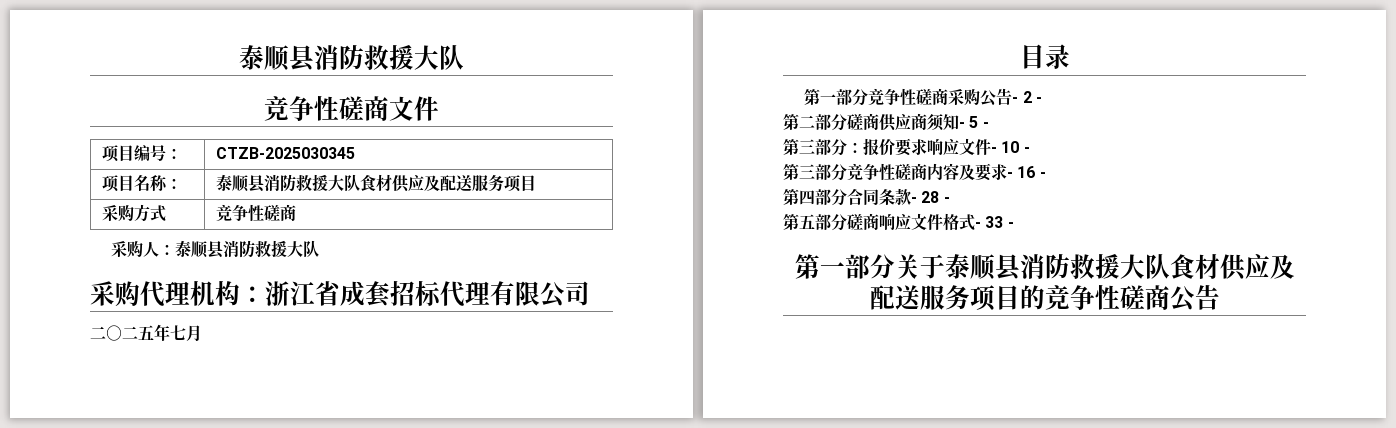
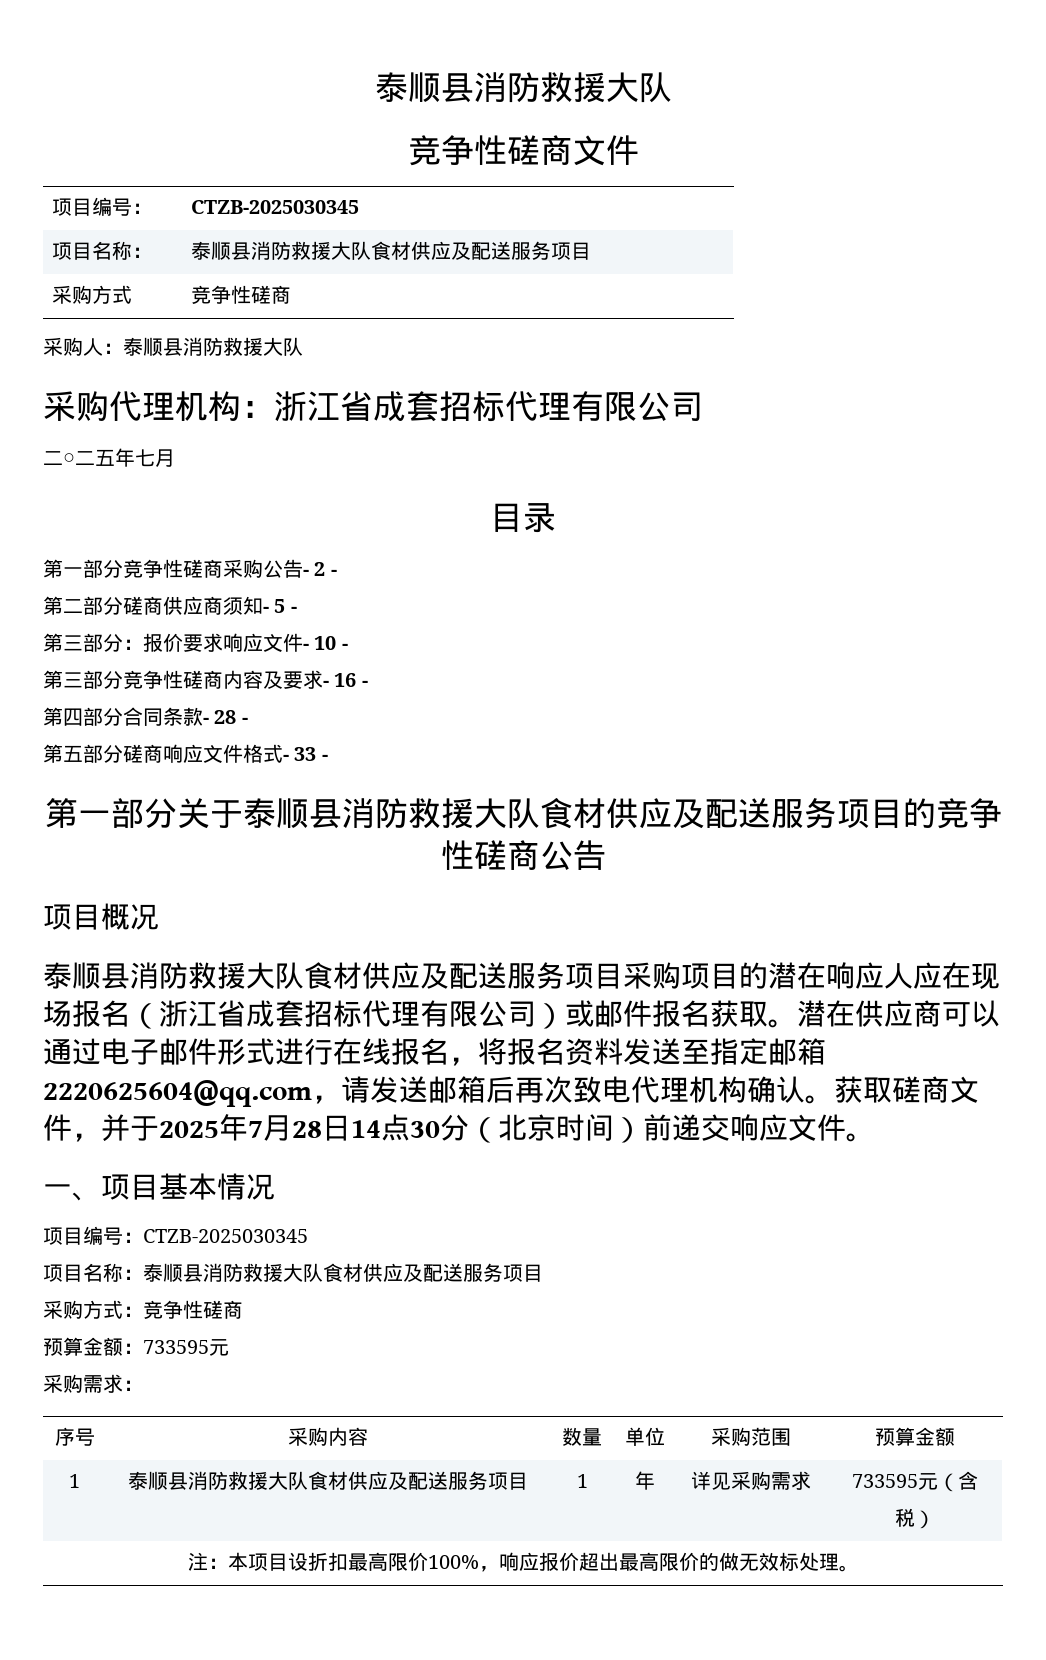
+ 项目概况
+ 泰顺县消防救援大队食材供应及配送服务项目采购项目的潜在响应人应在现场报名（浙江省成套招标代理有限公司）或邮件报名获取。潜在供应商可以通过电子邮件形式进行在线报名，将报名资料发送至指定邮箱2220625604@qq.com，请发送邮箱后再次致电代理机构确认。获取磋商文件，并于2025年7月28日14点30分（北京时间）前递交响应文件。
+ 一、项目基本情况
+ 项目编号：CTZB-2025030345
+ 项目名称：泰顺县消防救援大队食材供应及配送服务项目
+ 采购方式：竞争性磋商
+ 预算金额：733595元
+ 采购需求：
+ 序号 | 采购内容 | 数量 | 单位 | 采购范围 | 预算金额
+ 1 | 泰顺县消防救援大队食材供应及配送服务项目 | 1 | 年 | 详见采购需求 | 733595元（含税）
+ 注：本项目设折扣最高限价100%，响应报价超出最高限价的做无效标处理。

